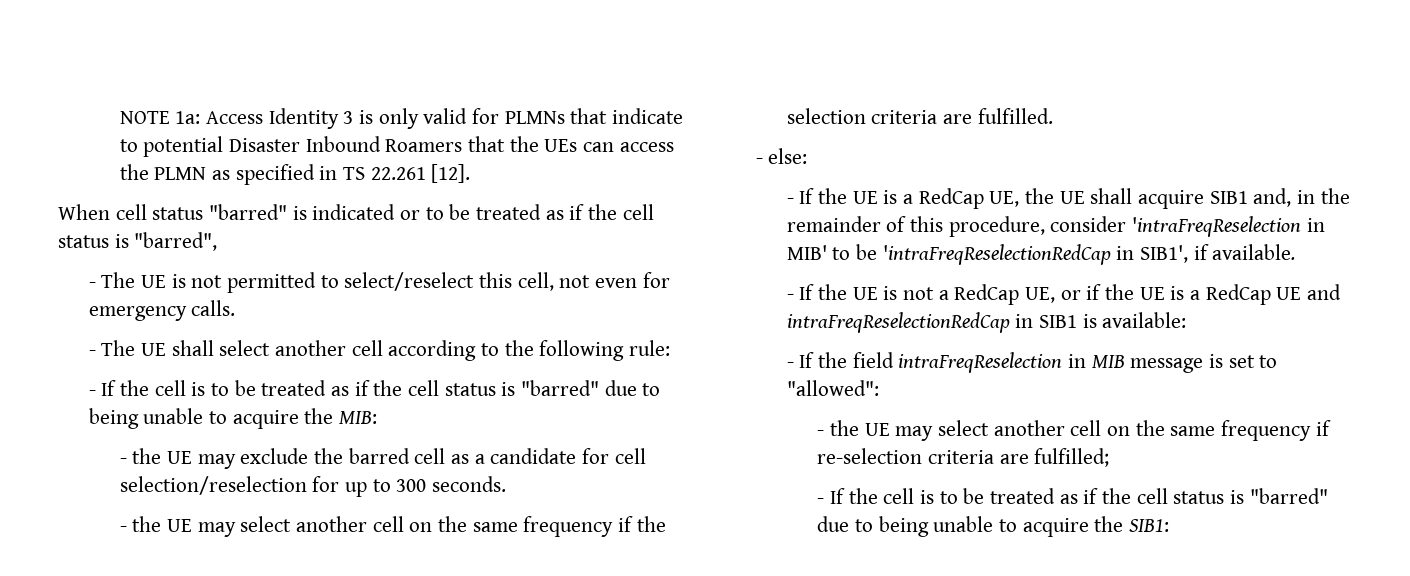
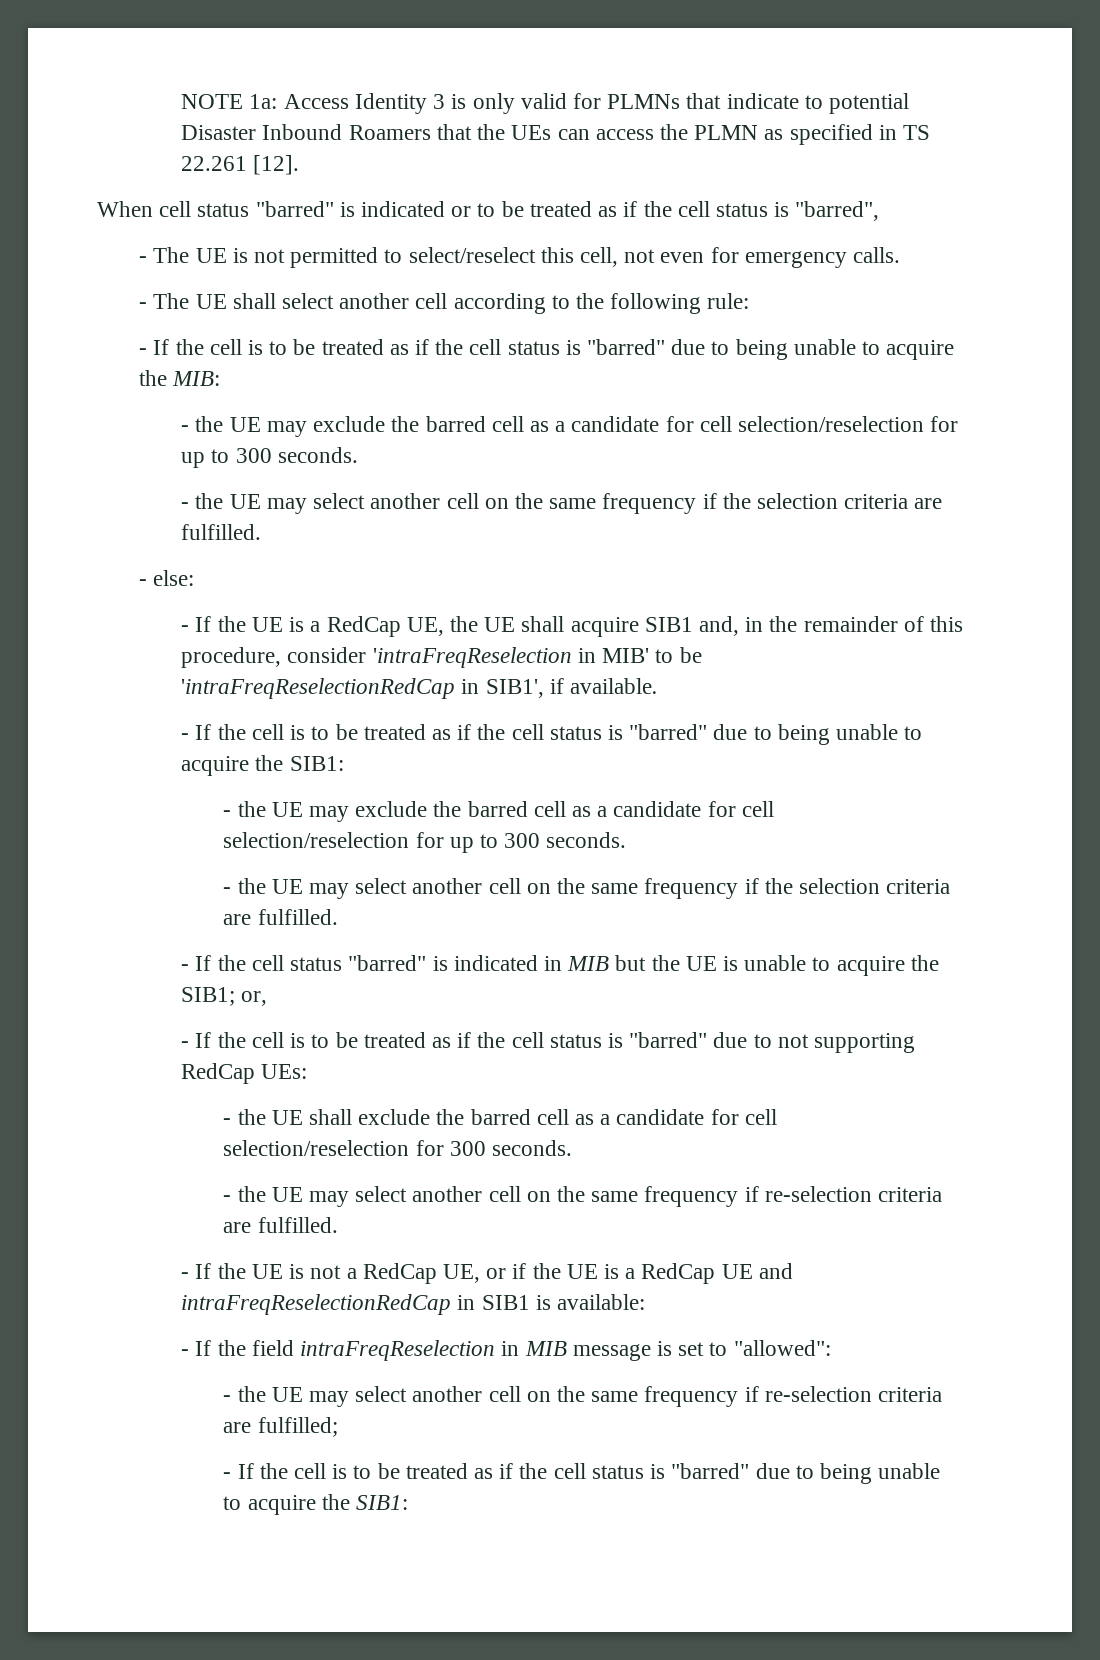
  - If the UE is a RedCap UE, the UE shall acquire SIB1 and, in the remainder of this procedure, consider 'intraFreqReselection in MIB' to be 'intraFreqReselectionRedCap in SIB1', if available.
+ - If the cell is to be treated as if the cell status is "barred" due to being unable to acquire the SIB1:
+ - the UE may exclude the barred cell as a candidate for cell selection/reselection for up to 300 seconds.
+ - the UE may select another cell on the same frequency if the selection criteria are fulfilled.
+ - If the cell status "barred" is indicated in MIB but the UE is unable to acquire the SIB1; or,
+ - If the cell is to be treated as if the cell status is "barred" due to not supporting RedCap UEs:
+ - the UE shall exclude the barred cell as a candidate for cell selection/reselection for 300 seconds.
+ - the UE may select another cell on the same frequency if re-selection criteria are fulfilled.

